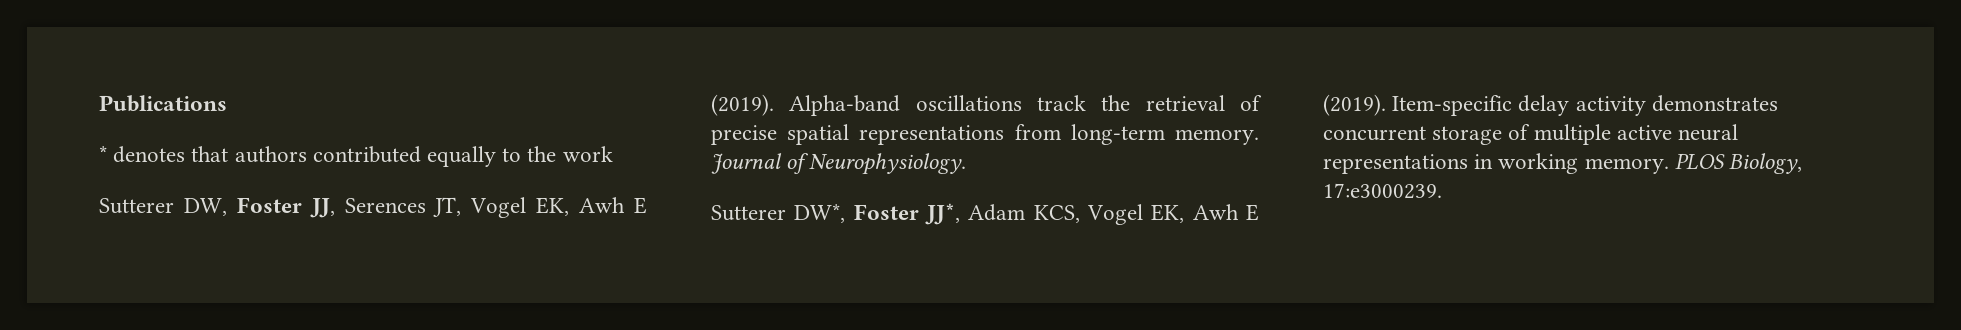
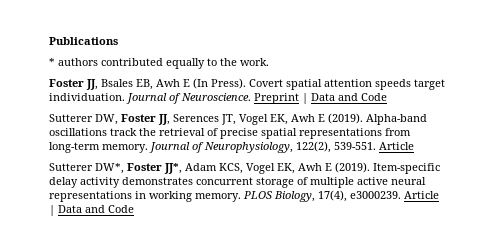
- * denotes that authors contributed equally to the work
+ * authors contributed equally to the work.
+ Foster JJ, Bsales EB, Awh E (In Press). Covert spatial attention speeds target individuation. Journal of Neuroscience. Preprint | Data and Code
- Journal of Neurophysiology.
+ Journal of Neurophysiology, 122(2), 539-551. Article
- PLOS Biology, 17:e3000239.
+ PLOS Biology, 17(4), e3000239. Article | Data and Code

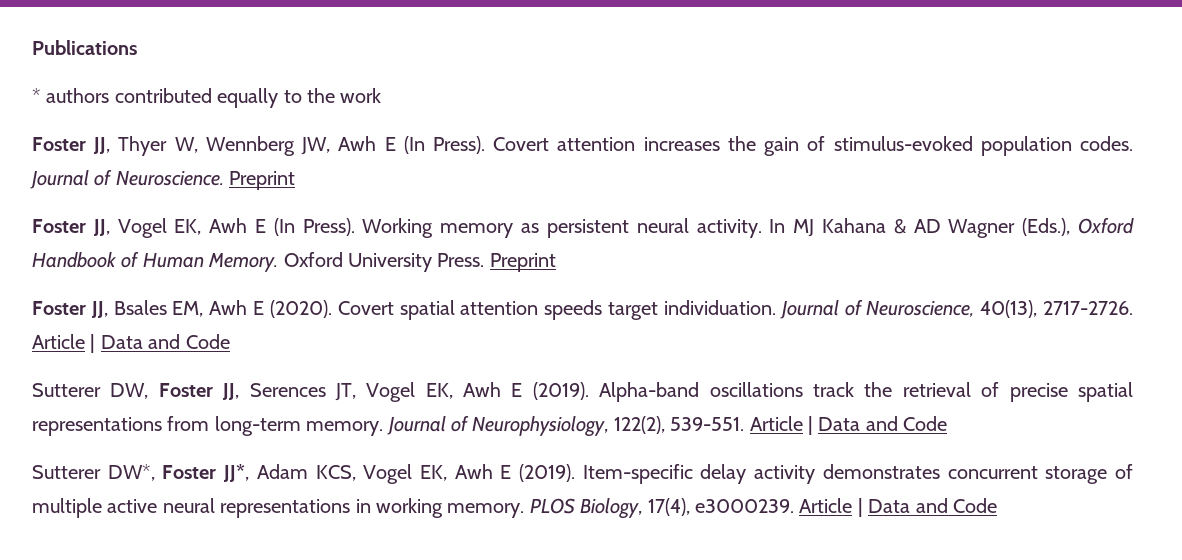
- * authors contributed equally to the work.
+ * authors contributed equally to the work
+ Foster JJ, Thyer W, Wennberg JW, Awh E (In Press). Covert attention increases the gain of stimulus-evoked population codes. Journal of Neuroscience. Preprint
+ Foster JJ, Vogel EK, Awh E (In Press). Working memory as persistent neural activity. In MJ Kahana & AD Wagner (Eds.), Oxford Handbook of Human Memory. Oxford University Press. Preprint
- Foster JJ, Bsales EB, Awh E (In Press).
+ Foster JJ, Bsales EM, Awh E (2020).
- Journal of Neuroscience. Preprint | Data and Code
+ Journal of Neuroscience, 40(13), 2717-2726. Article | Data and Code
- Journal of Neurophysiology, 122(2), 539-551. Article
+ Journal of Neurophysiology, 122(2), 539-551. Article | Data and Code

